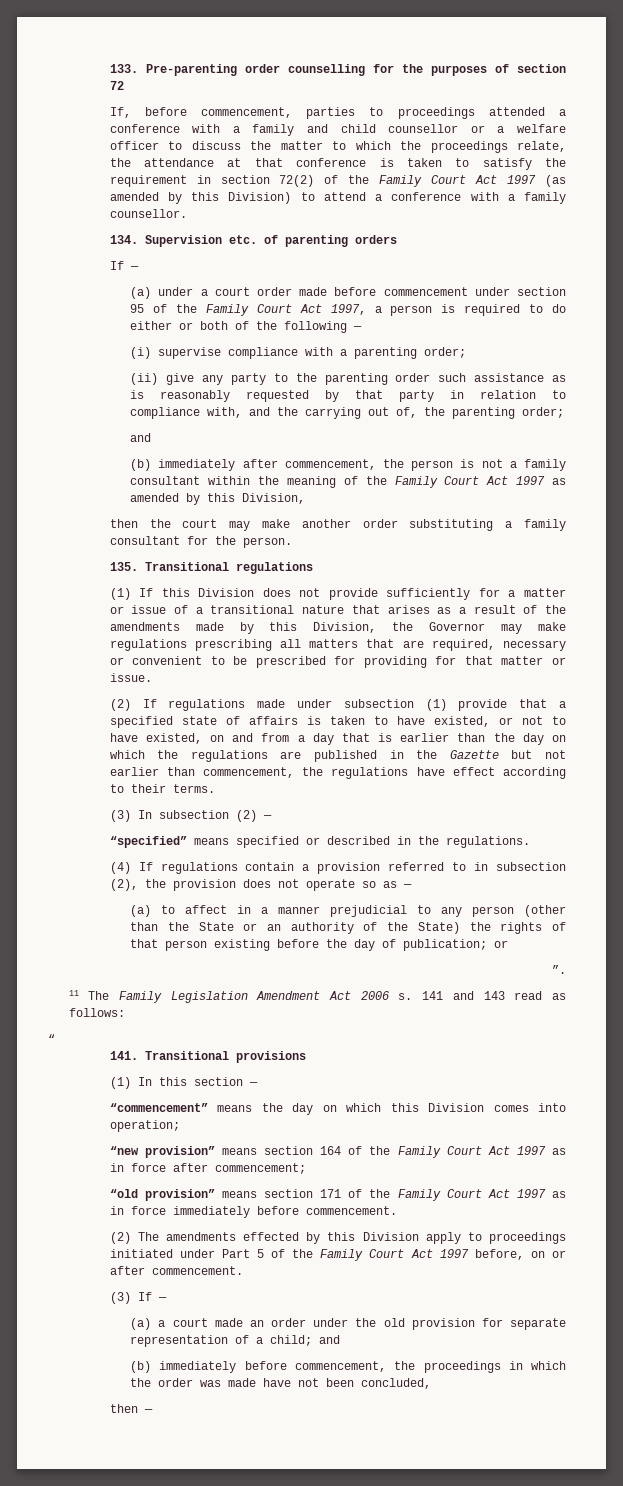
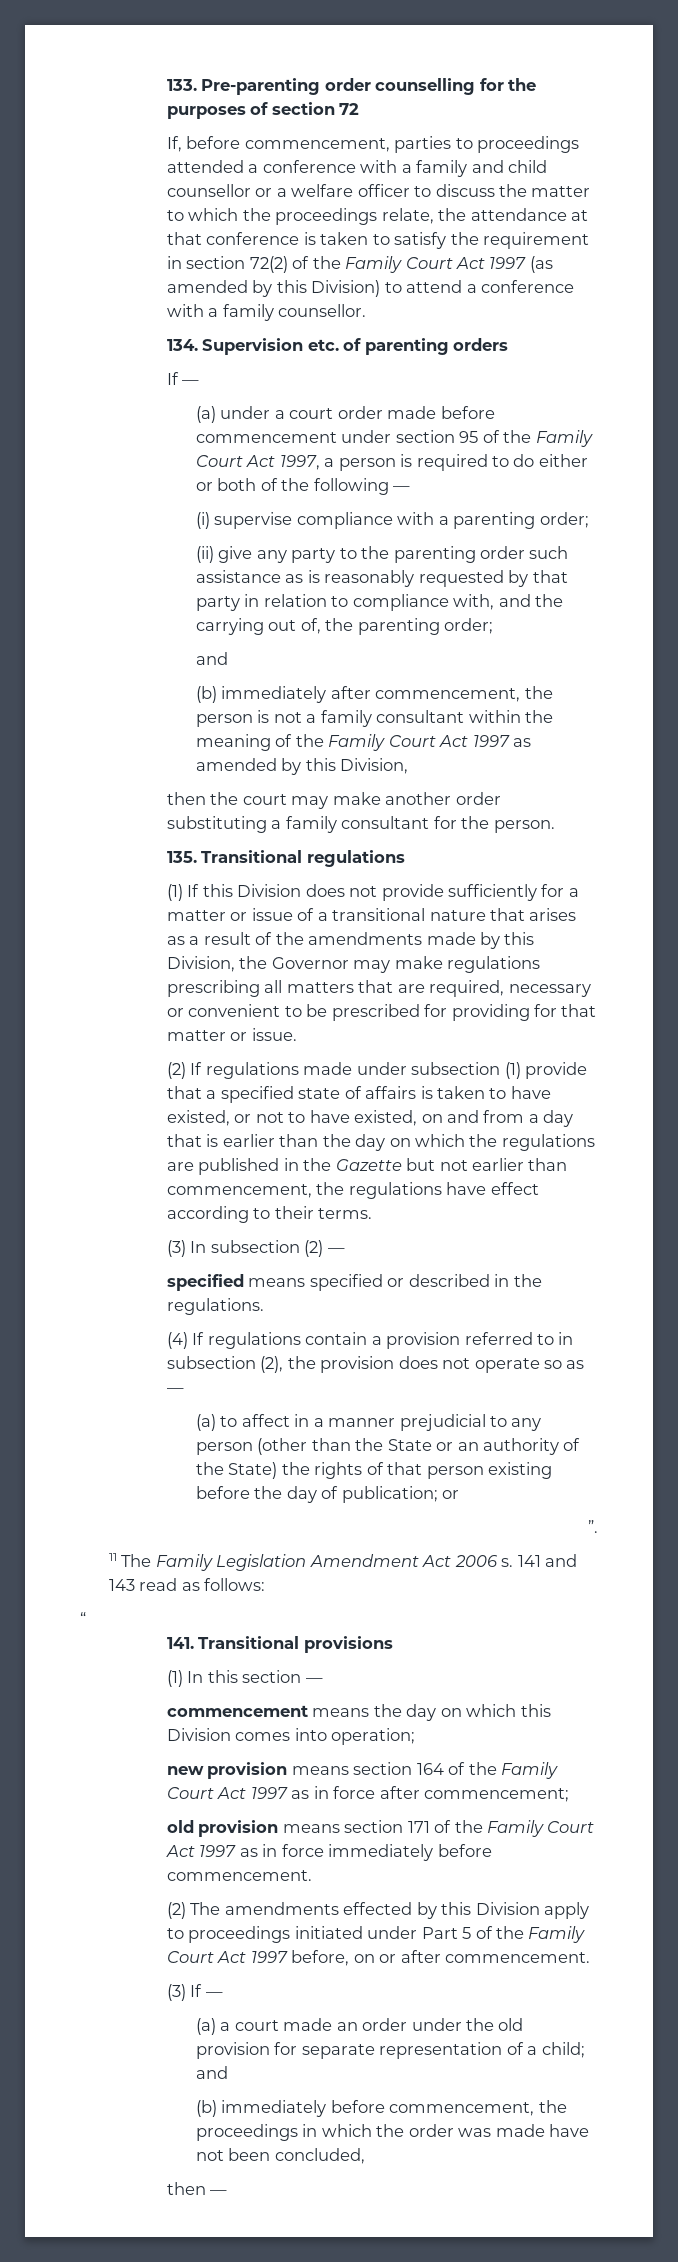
- “specified” means specified or described in the regulations.
+ specified means specified or described in the regulations.
- “commencement” means the day on which this Division comes into operation;
+ commencement means the day on which this Division comes into operation;
- “new provision” means section 164 of the Family Court Act 1997 as in force after commencement;
+ new provision means section 164 of the Family Court Act 1997 as in force after commencement;
- “old provision” means section 171 of the Family Court Act 1997 as in force immediately before commencement.
+ old provision means section 171 of the Family Court Act 1997 as in force immediately before commencement.

